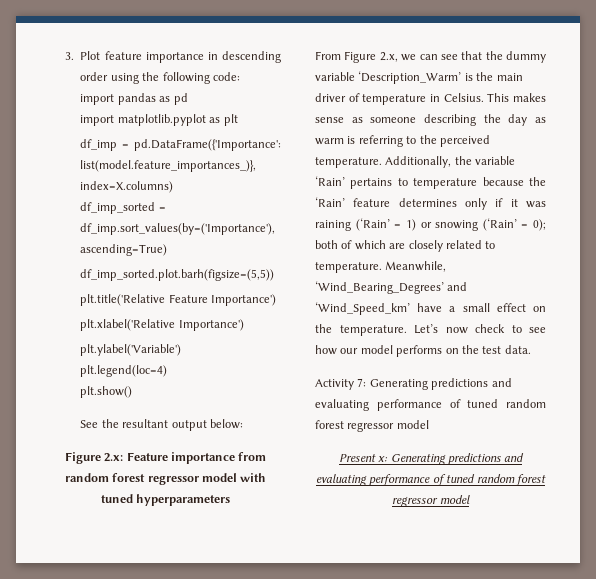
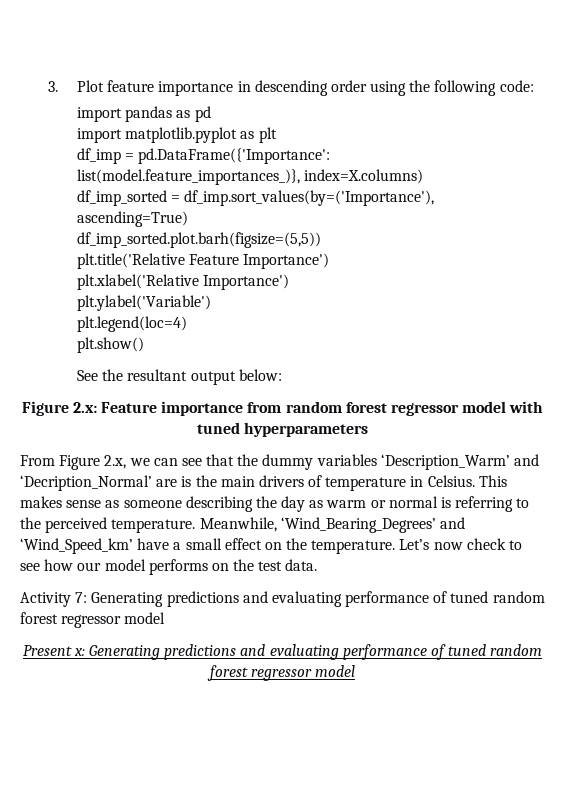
- From Figure 2.x, we can see that the dummy variable ‘Description_Warm’ is the main driver of temperature in Celsius.
+ From Figure 2.x, we can see that the dummy variables ‘Description_Warm’ and ‘Decription_Normal’ are is the main drivers of temperature in Celsius.
- This makes sense as someone describing the day as warm is referring to the perceived temperature.
+ This makes sense as someone describing the day as warm or normal is referring to the perceived temperature.
- Additionally, the variable ‘Rain’ pertains to temperature because the ‘Rain’ feature determines only if it was raining (‘Rain’ = 1) or snowing (‘Rain’ = 0); both of which are closely related to temperature.

